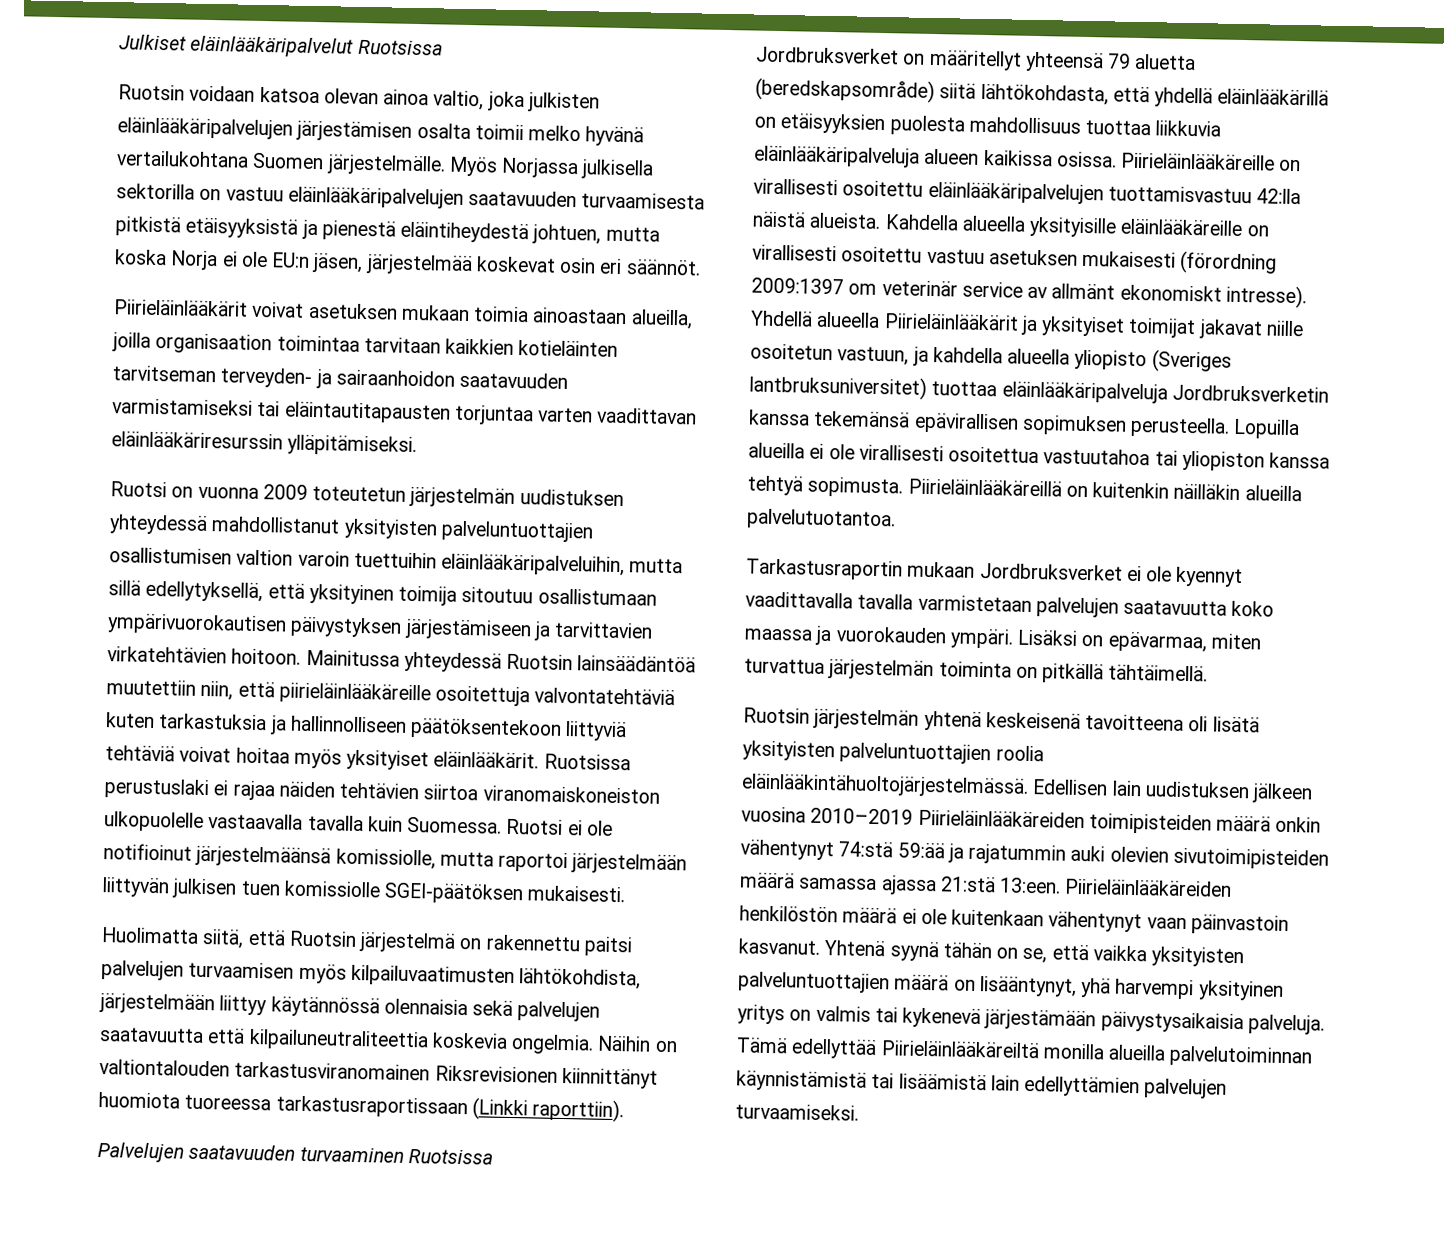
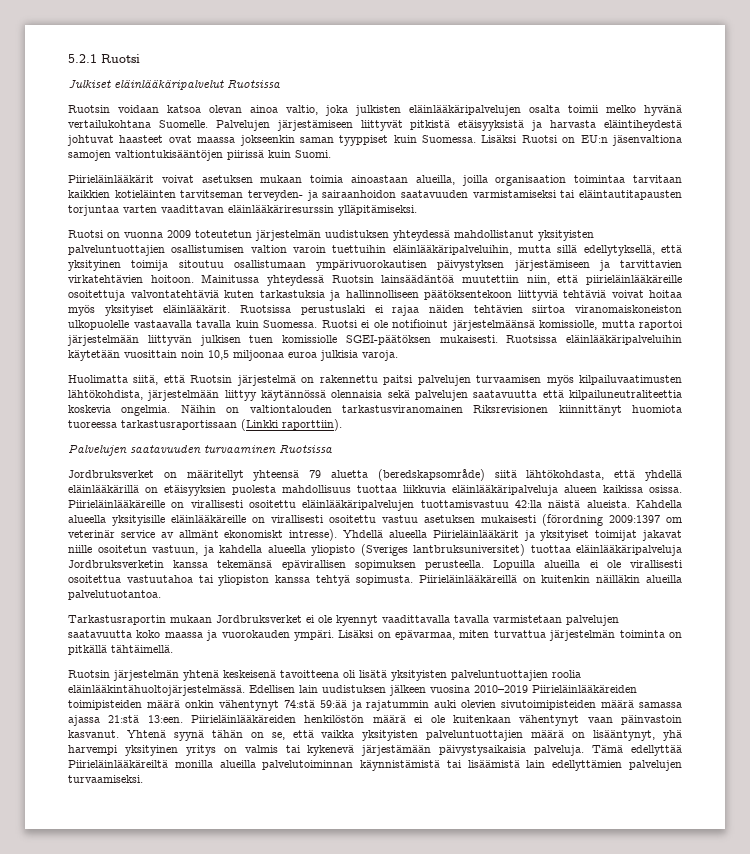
+ 5.2.1 Ruotsi
- Ruotsin voidaan katsoa olevan ainoa valtio, joka julkisten eläinlääkäripalvelujen järjestämisen osalta toimii melko hyvänä vertailukohtana Suomen järjestelmälle. Myös Norjassa julkisella sektorilla on vastuu eläinlääkäripalvelujen saatavuuden turvaamisesta pitkistä etäisyyksistä ja pienestä eläintiheydestä johtuen, mutta koska Norja ei ole EU:n jäsen, järjestelmää koskevat osin eri säännöt.
+ Ruotsin voidaan katsoa olevan ainoa valtio, joka julkisten eläinlääkäripalvelujen osalta toimii melko hyvänä vertailukohtana Suomelle. Palvelujen järjestämiseen liittyvät pitkistä etäisyyksistä ja harvasta eläintiheydestä johtuvat haasteet ovat maassa jokseenkin saman tyyppiset kuin Suomessa. Lisäksi Ruotsi on EU:n jäsenvaltiona samojen valtiontukisääntöjen piirissä kuin Suomi.
+ Ruotsissa eläinlääkäripalveluihin käytetään vuosittain noin 10,5 miljoonaa euroa julkisia varoja.

